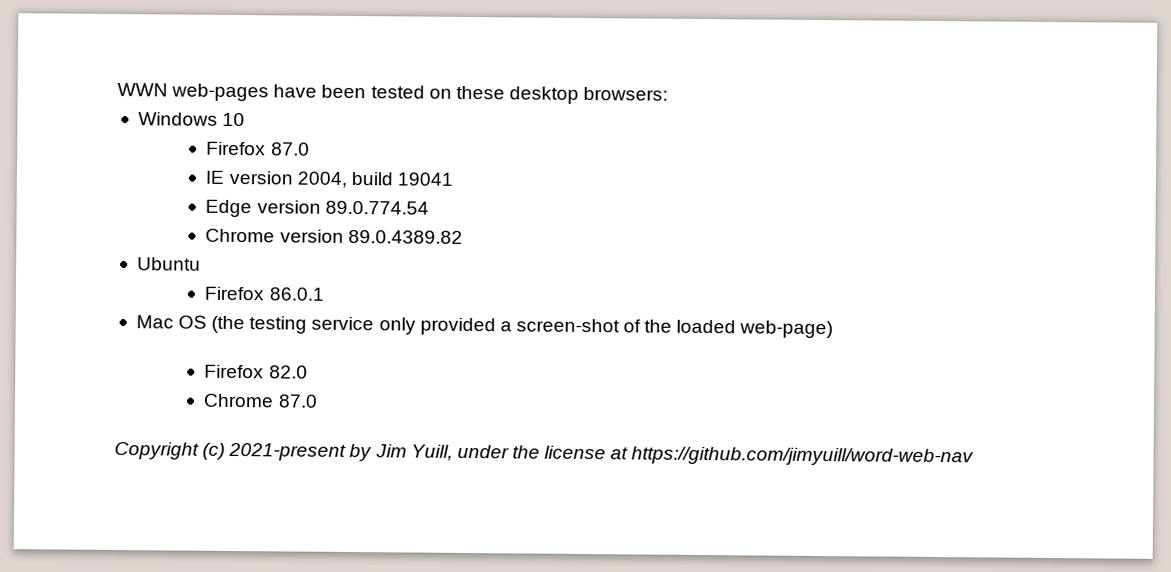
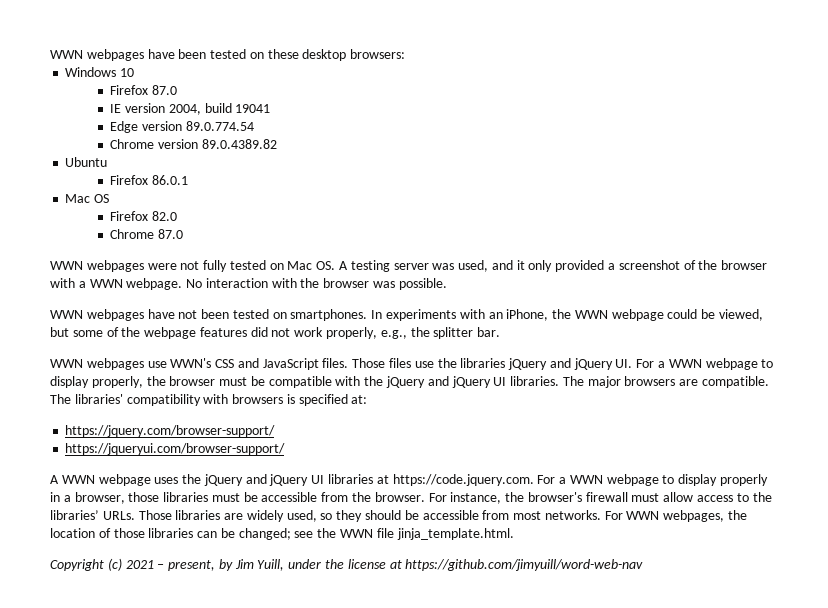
- WWN web-pages have been tested on these desktop browsers:
+ WWN webpages have been tested on these desktop browsers:
- Mac OS (the testing service only provided a screen-shot of the loaded web-page)
+ Mac OS
  Firefox 82.0
  Chrome 87.0
+ WWN webpages were not fully tested on Mac OS. A testing server was used, and it only provided a screenshot of the browser with a WWN webpage. No interaction with the browser was possible.
+ WWN webpages have not been tested on smartphones. In experiments with an iPhone, the WWN webpage could be viewed, but some of the webpage features did not work properly, e.g., the splitter bar.
+ WWN webpages use WWN's CSS and JavaScript files. Those files use the libraries jQuery and jQuery UI. For a WWN webpage to display properly, the browser must be compatible with the jQuery and jQuery UI libraries. The major browsers are compatible. The libraries' compatibility with browsers is specified at:
+ https://jquery.com/browser-support/
+ https://jqueryui.com/browser-support/
+ A WWN webpage uses the jQuery and jQuery UI libraries at https://code.jquery.com. For a WWN webpage to display properly in a browser, those libraries must be accessible from the browser. For instance, the browser's firewall must allow access to the libraries’ URLs. Those libraries are widely used, so they should be accessible from most networks. For WWN webpages, the location of those libraries can be changed; see the WWN file jinja_template.html.
- Copyright (c) 2021-present by Jim Yuill, under the license at https://github.com/jimyuill/word-web-nav
+ Copyright (c) 2021 – present, by Jim Yuill, under the license at https://github.com/jimyuill/word-web-nav

